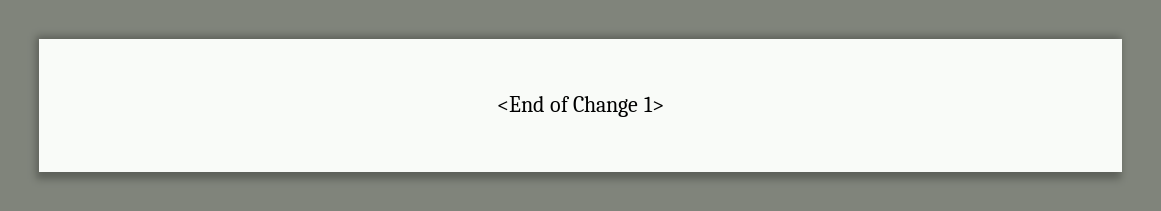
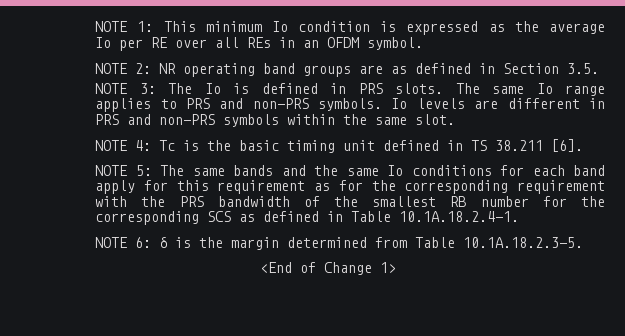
+ NOTE 1: This minimum Io condition is expressed as the average Io per RE over all REs in an OFDM symbol.
+ NOTE 2: NR operating band groups are as defined in Section 3.5.
+ NOTE 3: The Io is defined in PRS slots. The same Io range applies to PRS and non-PRS symbols. Io levels are different in PRS and non-PRS symbols within the same slot.
+ NOTE 4: Tc is the basic timing unit defined in TS 38.211 [6].
+ NOTE 5: The same bands and the same Io conditions for each band apply for this requirement as for the corresponding requirement with the PRS bandwidth of the smallest RB number for the corresponding SCS as defined in Table 10.1A.18.2.4-1.
+ NOTE 6: δ is the margin determined from Table 10.1A.18.2.3-5.

